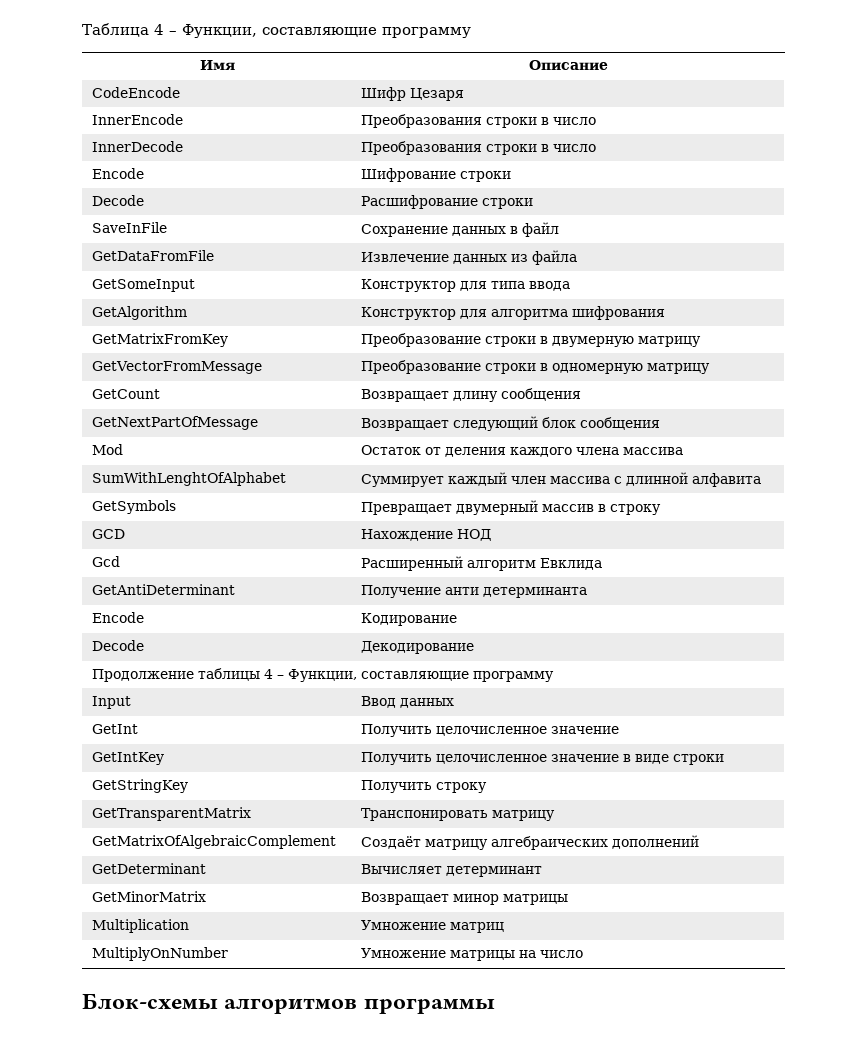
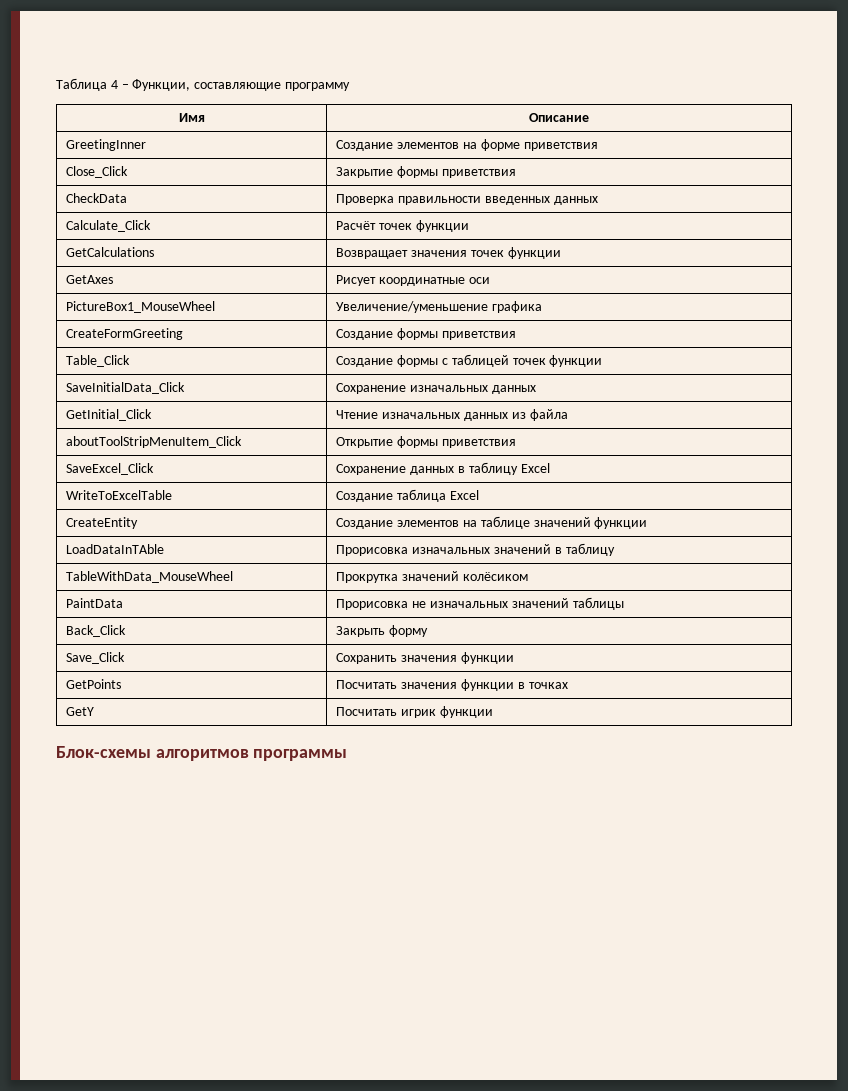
- CodeEncode | Шифр Цезаря
- InnerEncode | Преобразования строки в число
- InnerDecode | Преобразования строки в число
- Encode | Шифрование строки
- Decode | Расшифрование строки
- SaveInFile | Сохранение данных в файл
- GetDataFromFile | Извлечение данных из файла
- GetSomeInput | Конструктор для типа ввода
- GetAlgorithm | Конструктор для алгоритма шифрования
- GetMatrixFromKey | Преобразование строки в двумерную матрицу
- GetVectorFromMessage | Преобразование строки в одномерную матрицу
- GetCount | Возвращает длину сообщения
- GetNextPartOfMessage | Возвращает следующий блок сообщения
- Mod | Остаток от деления каждого члена массива
- SumWithLenghtOfAlphabet | Суммирует каждый член массива с длинной алфавита
- GetSymbols | Превращает двумерный массив в строку
- GCD | Нахождение НОД
- Gcd | Расширенный алгоритм Евклида
- GetAntiDeterminant | Получение анти детерминанта
- Encode | Кодирование
- Decode | Декодирование
- Продолжение таблицы 4 – Функции, составляющие программу
- Input | Ввод данных
- GetInt | Получить целочисленное значение
- GetIntKey | Получить целочисленное значение в виде строки
- GetStringKey | Получить строку
- GetTransparentMatrix | Транспонировать матрицу
- GetMatrixOfAlgebraicComplement | Создаёт матрицу алгебраических дополнений
- GetDeterminant | Вычисляет детерминант
- GetMinorMatrix | Возвращает минор матрицы
- Multiplication | Умножение матриц
- MultiplyOnNumber | Умножение матрицы на число
+ GreetingInner | Создание элементов на форме приветствия
+ Close_Click | Закрытие формы приветствия
+ CheckData | Проверка правильности введенных данных
+ Calculate_Click | Расчёт точек функции
+ GetCalculations | Возвращает значения точек функции
+ GetAxes | Рисует координатные оси
+ PictureBox1_MouseWheel | Увеличение/уменьшение графика
+ CreateFormGreeting | Создание формы приветствия
+ Table_Click | Создание формы с таблицей точек функции
+ SaveInitialData_Click | Сохранение изначальных данных
+ GetInitial_Click | Чтение изначальных данных из файла
+ aboutToolStripMenuItem_Click | Открытие формы приветствия
+ SaveExcel_Click | Сохранение данных в таблицу Excel
+ WriteToExcelTable | Создание таблица Excel
+ CreateEntity | Создание элементов на таблице значений функции
+ LoadDataInTAble | Прорисовка изначальных значений в таблицу
+ TableWithData_MouseWheel | Прокрутка значений колёсиком
+ PaintData | Прорисовка не изначальных значений таблицы
+ Back_Click | Закрыть форму
+ Save_Click | Сохранить значения функции
+ GetPoints | Посчитать значения функции в точках
+ GetY | Посчитать игрик функции

